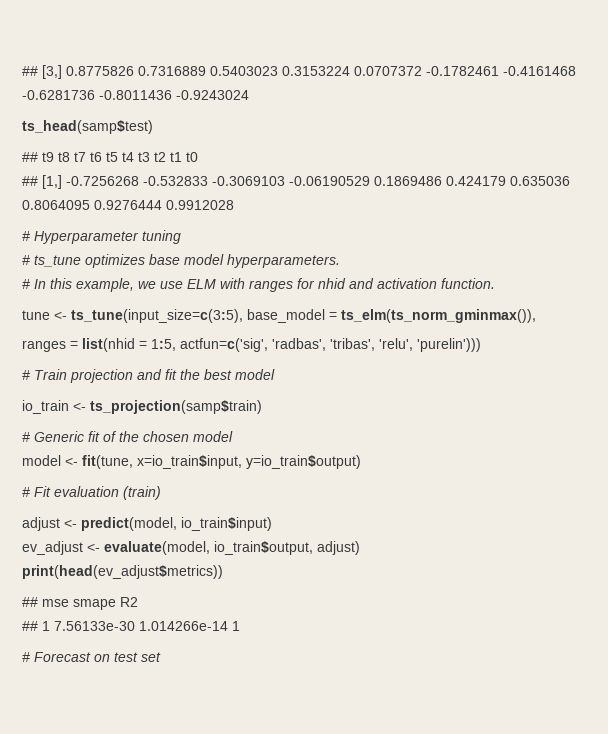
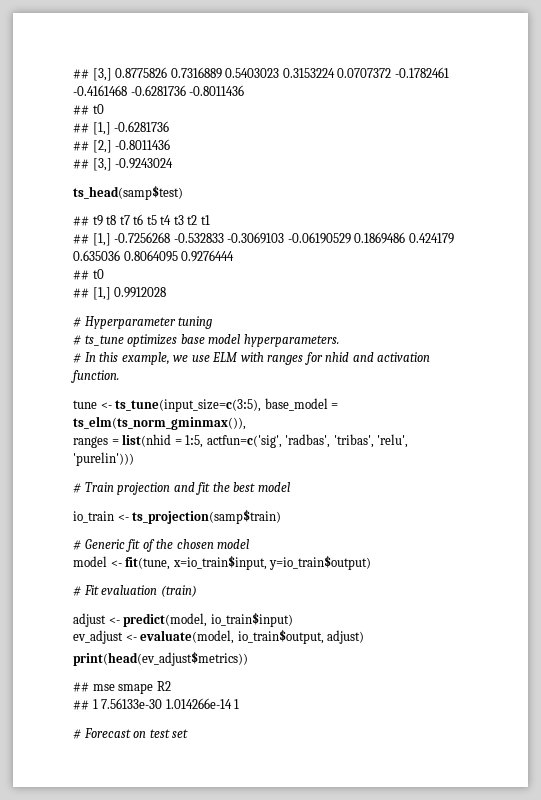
- ## [3,] 0.8775826 0.7316889 0.5403023 0.3153224 0.0707372 -0.1782461 -0.4161468 -0.6281736 -0.8011436 -0.9243024
+ ## [3,] 0.8775826 0.7316889 0.5403023 0.3153224 0.0707372 -0.1782461 -0.4161468 -0.6281736 -0.8011436
+ ## t0
+ ## [1,] -0.6281736
+ ## [2,] -0.8011436
+ ## [3,] -0.9243024
- ## t9 t8 t7 t6 t5 t4 t3 t2 t1 t0
+ ## t9 t8 t7 t6 t5 t4 t3 t2 t1
- ## [1,] -0.7256268 -0.532833 -0.3069103 -0.06190529 0.1869486 0.424179 0.635036 0.8064095 0.9276444 0.9912028
+ ## [1,] -0.7256268 -0.532833 -0.3069103 -0.06190529 0.1869486 0.424179 0.635036 0.8064095 0.9276444
+ ## t0
+ ## [1,] 0.9912028

